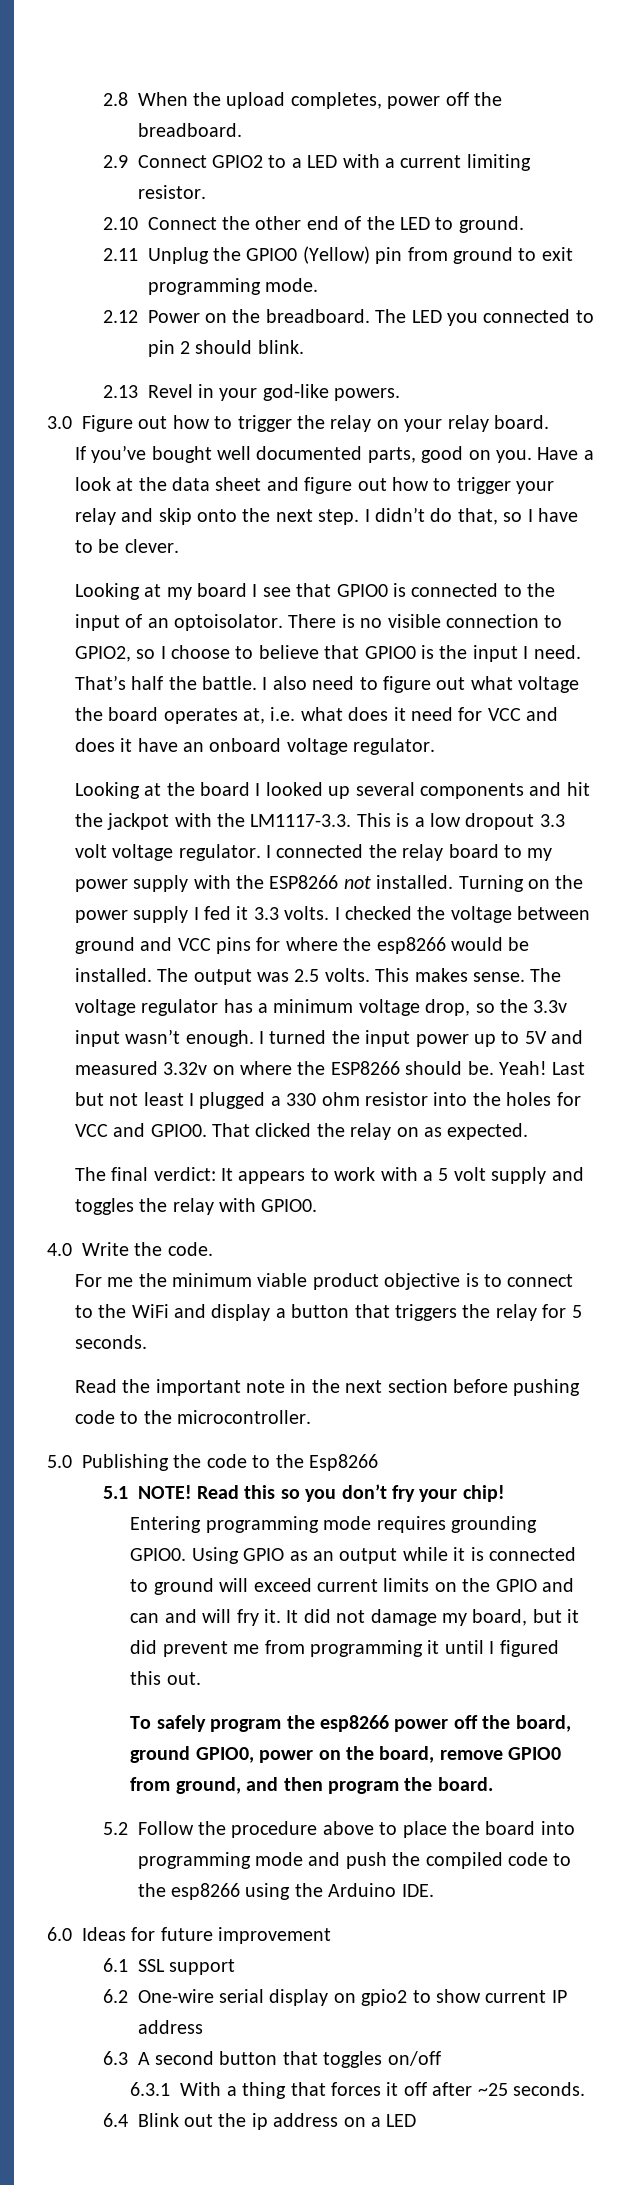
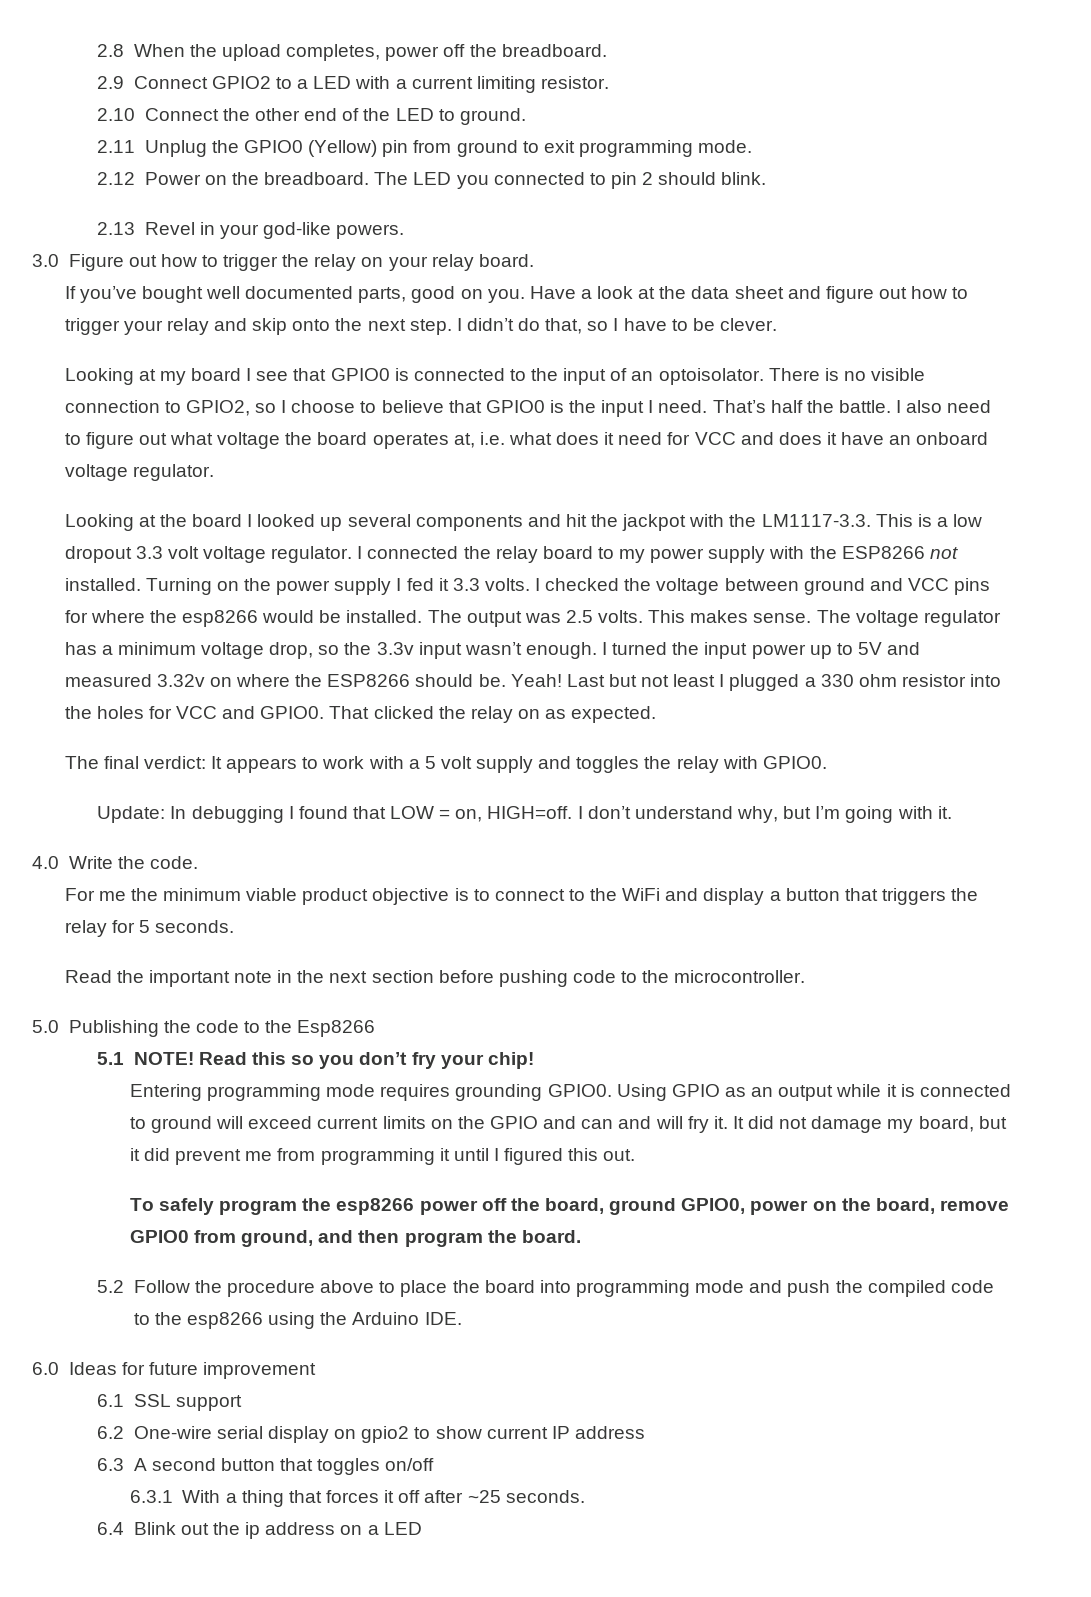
+ Update: In debugging I found that LOW = on, HIGH=off. I don’t understand why, but I’m going with it.

